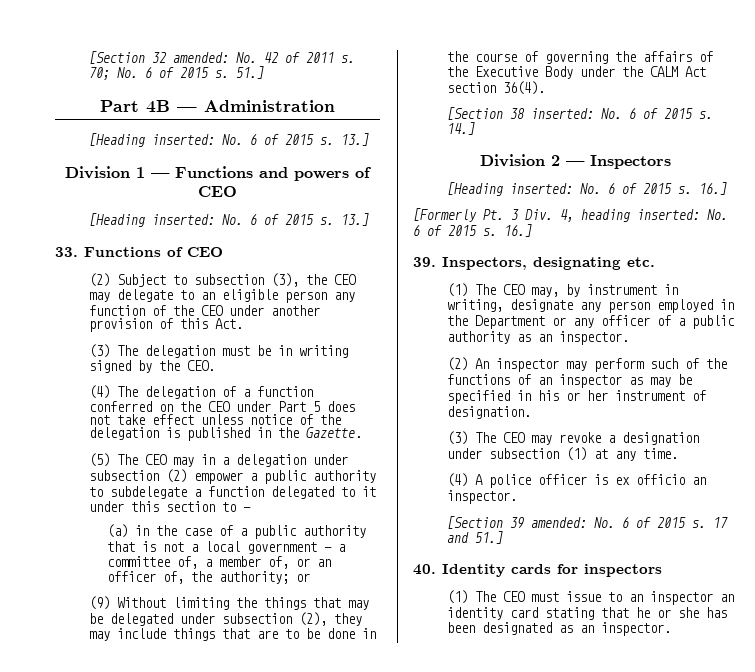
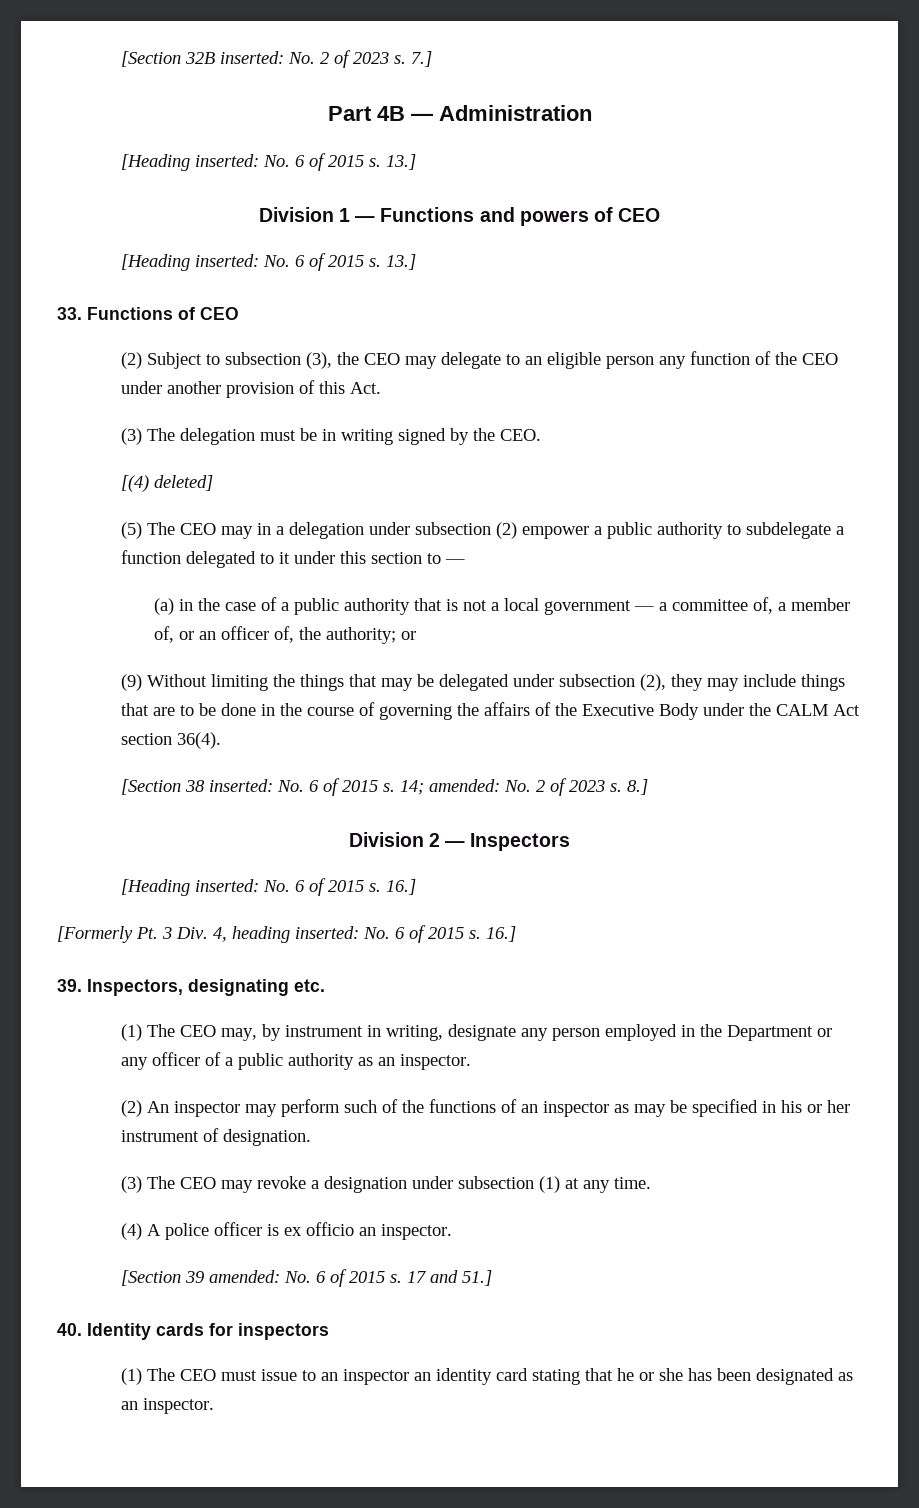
- [Section 32 amended: No. 42 of 2011 s. 70; No. 6 of 2015 s. 51.]
+ [Section 32B inserted: No. 2 of 2023 s. 7.]
- (4) The delegation of a function conferred on the CEO under Part 5 does not take effect unless notice of the delegation is published in the Gazette.
+ [(4) deleted]
- 14.]
+ 14; amended: No. 2 of 2023 s. 8.]

